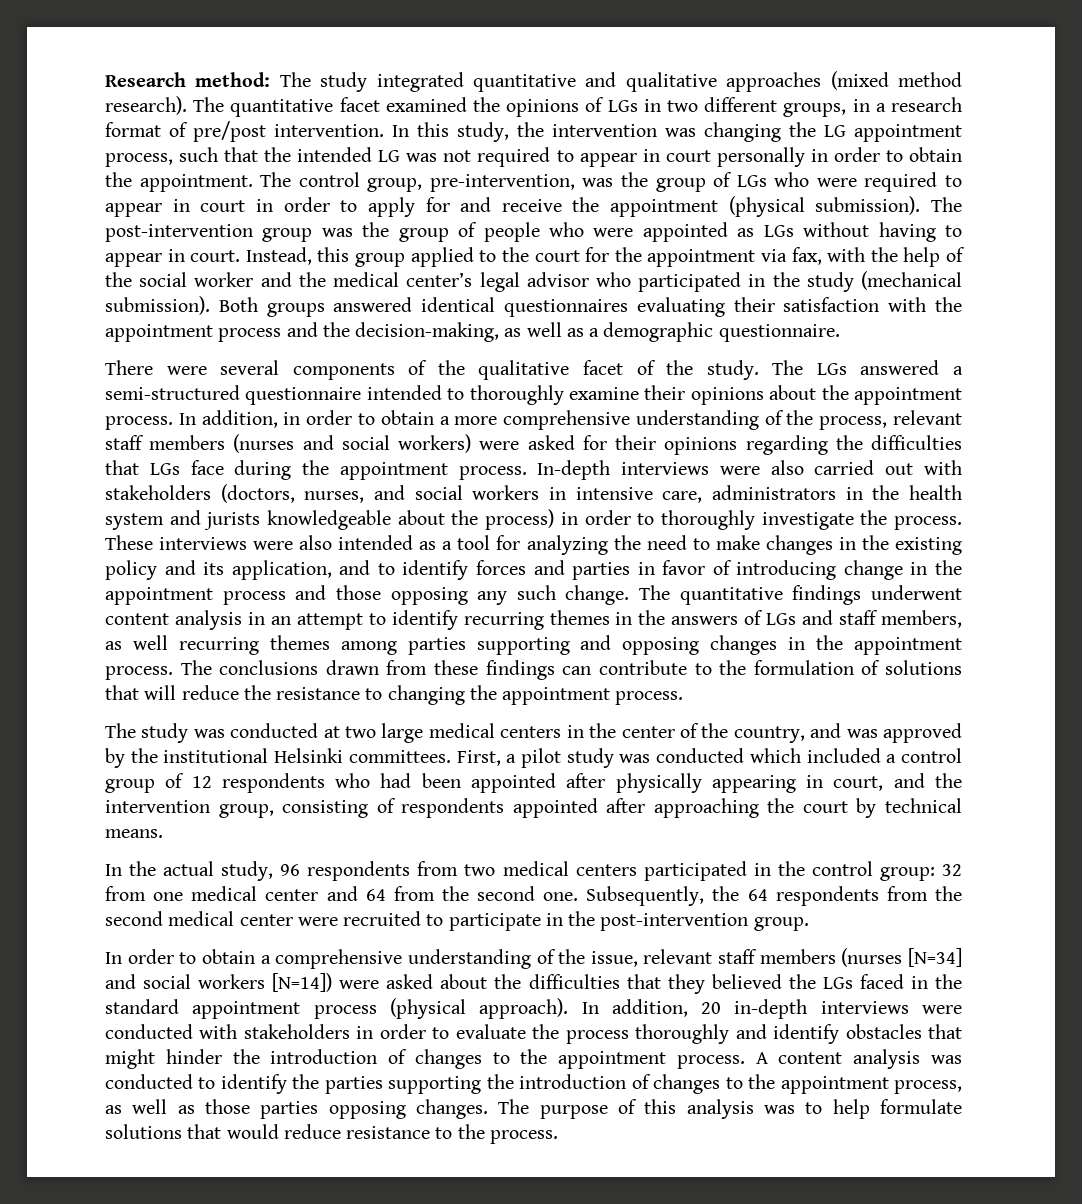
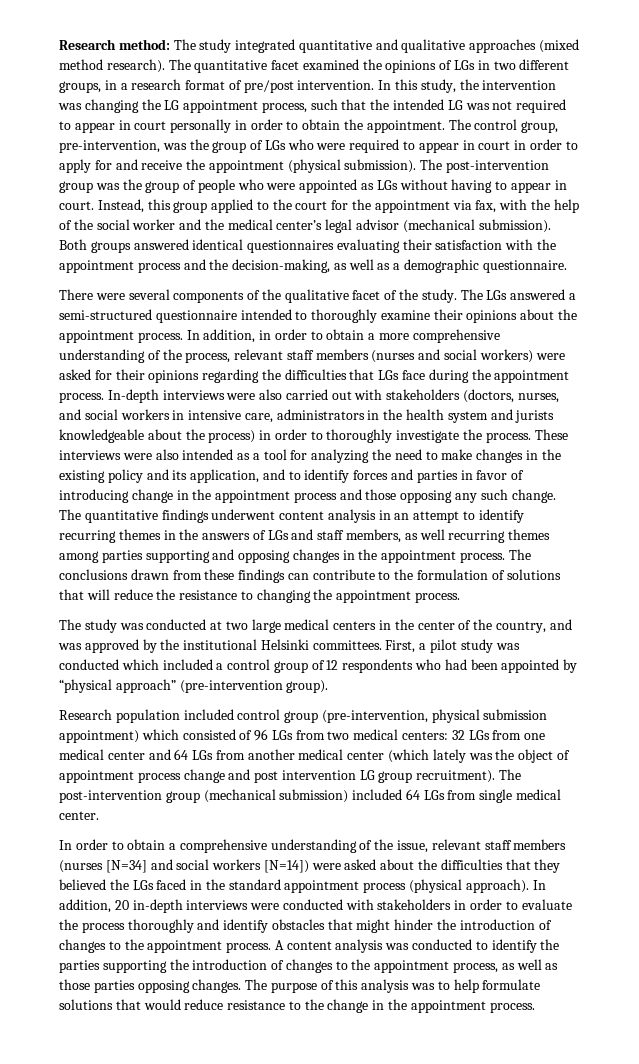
- Instead, this group applied to the court for the appointment via fax, with the help of the social worker and the medical center’s legal advisor who participated in the study (mechanical submission).
+ Instead, this group applied to the court for the appointment via fax, with the help of the social worker and the medical center’s legal advisor (mechanical submission).
- First, a pilot study was conducted which included a control group of 12 respondents who had been appointed after physically appearing in court, and the intervention group, consisting of respondents appointed after approaching the court by technical means.
- In the actual study, 96 respondents from two medical centers participated in the control group: 32 from one medical center and 64 from the second one. Subsequently, the 64 respondents from the second medical center were recruited to participate in the post-intervention group.
+ First, a pilot study was conducted which included a control group of 12 respondents who had been appointed by “physical approach” (pre-intervention group).
+ Research population included control group (pre-intervention, physical submission appointment) which consisted of 96 LGs from two medical centers: 32 LGs from one medical center and 64 LGs from another medical center (which lately was the object of appointment process change and post intervention LG group recruitment). The post-intervention group (mechanical submission) included 64 LGs from single medical center.
- The purpose of this analysis was to help formulate solutions that would reduce resistance to the process.
+ The purpose of this analysis was to help formulate solutions that would reduce resistance to the change in the appointment process.

